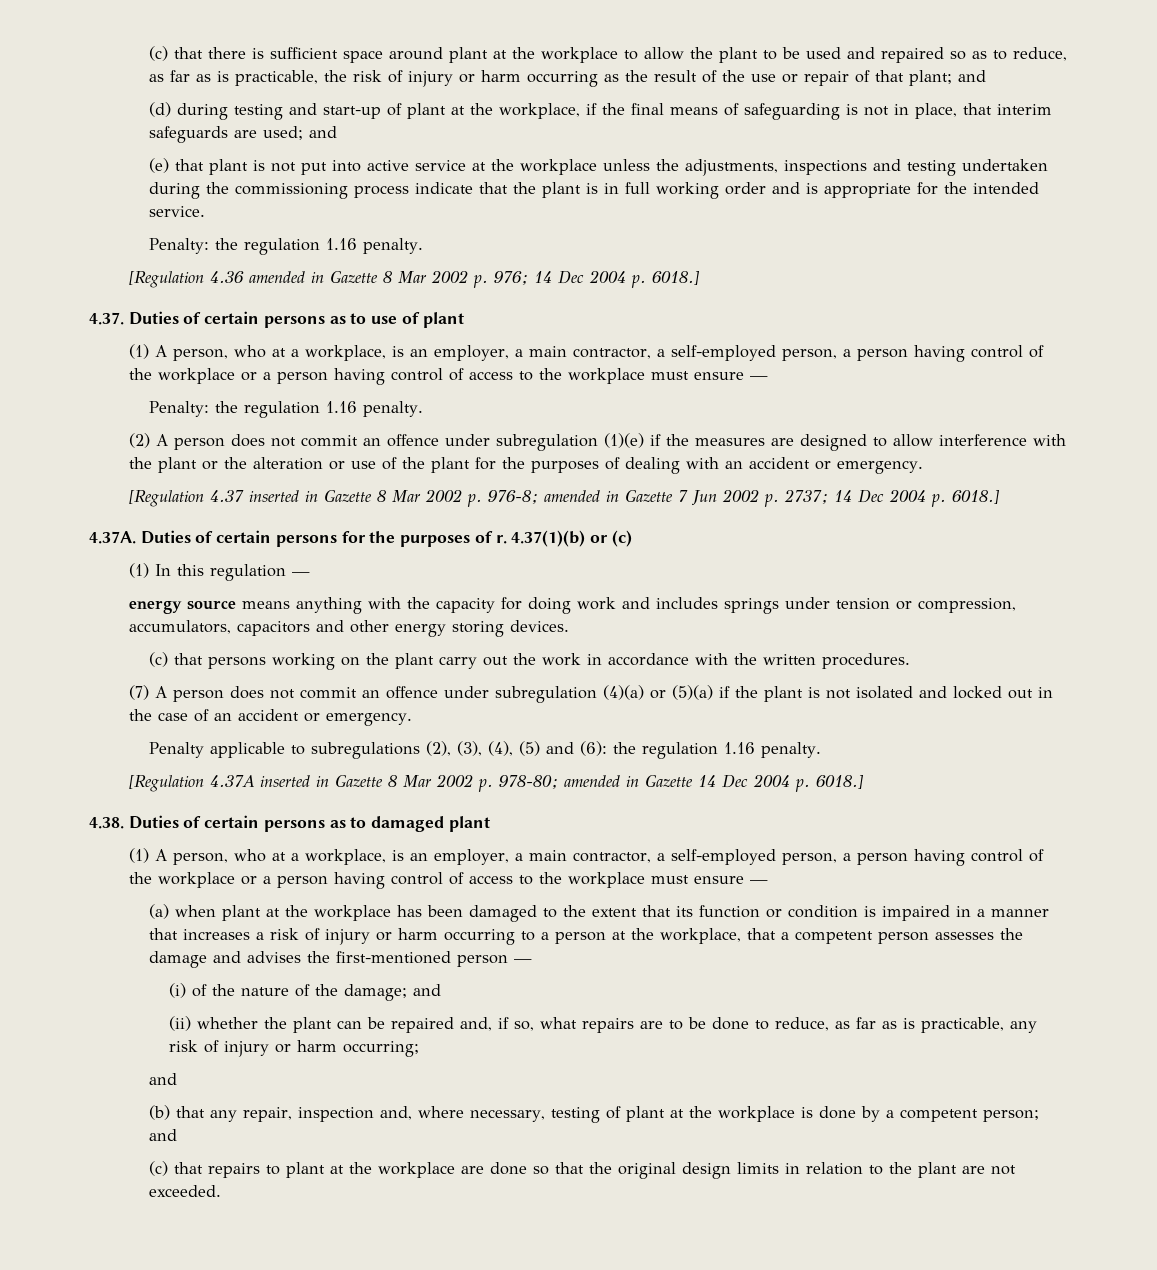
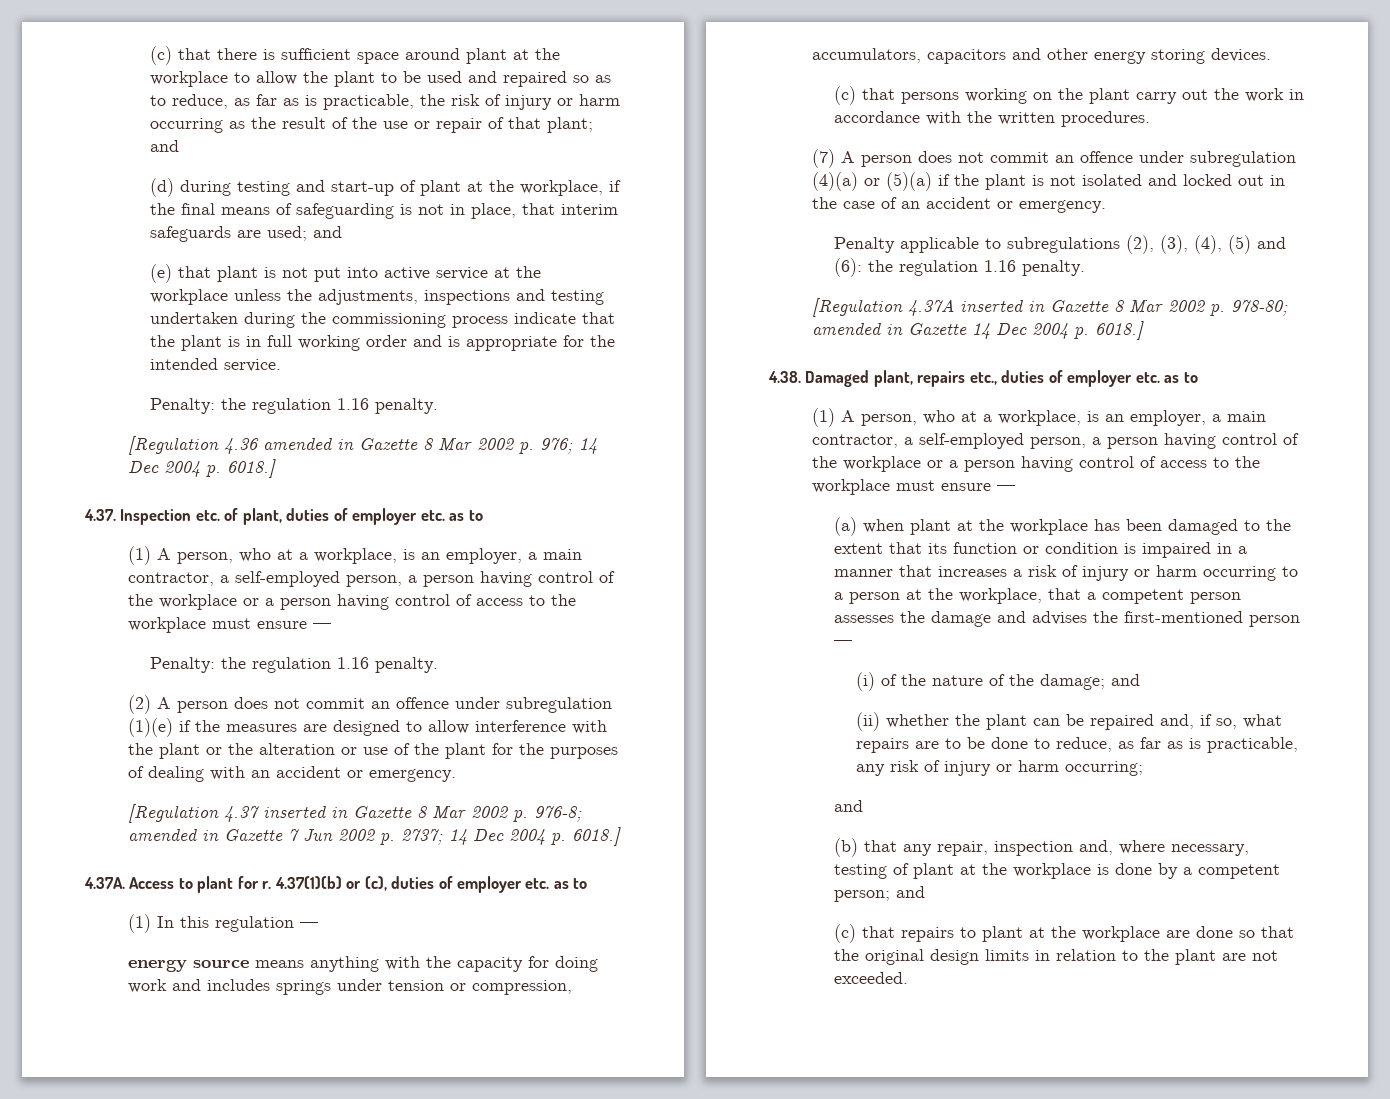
- 4.37. Duties of certain persons as to use of plant
+ 4.37. Inspection etc. of plant, duties of employer etc. as to
- 4.37A. Duties of certain persons for the purposes of r. 4.37(1)(b) or (c)
+ 4.37A. Access to plant for r. 4.37(1)(b) or (c), duties of employer etc. as to
- 4.38. Duties of certain persons as to damaged plant
+ 4.38. Damaged plant, repairs etc., duties of employer etc. as to

